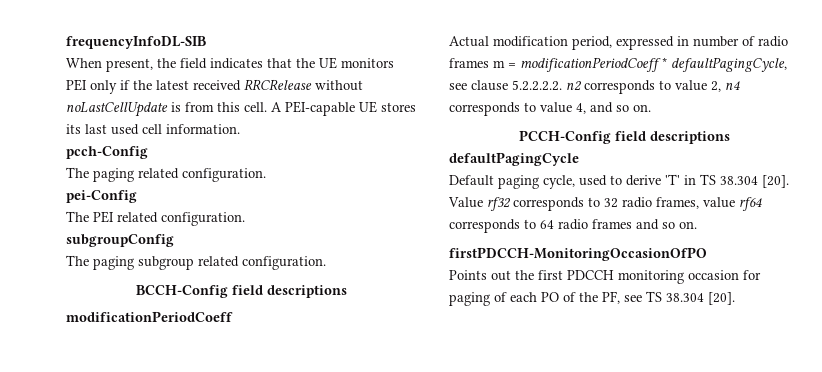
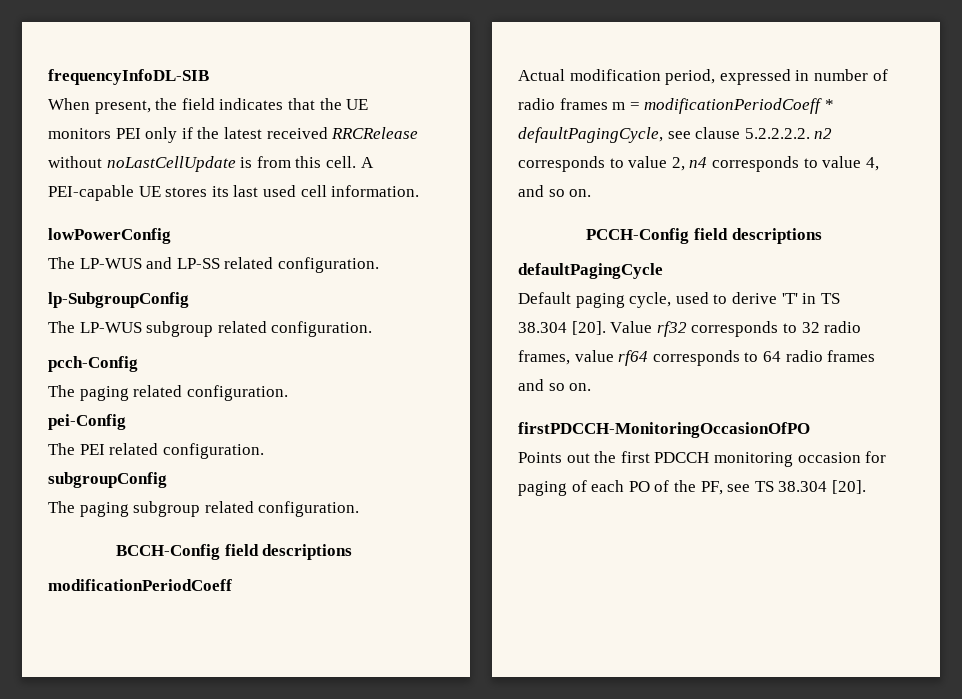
+ lowPowerConfig
+ The LP-WUS and LP-SS related configuration.
+ lp-SubgroupConfig
+ The LP-WUS subgroup related configuration.

